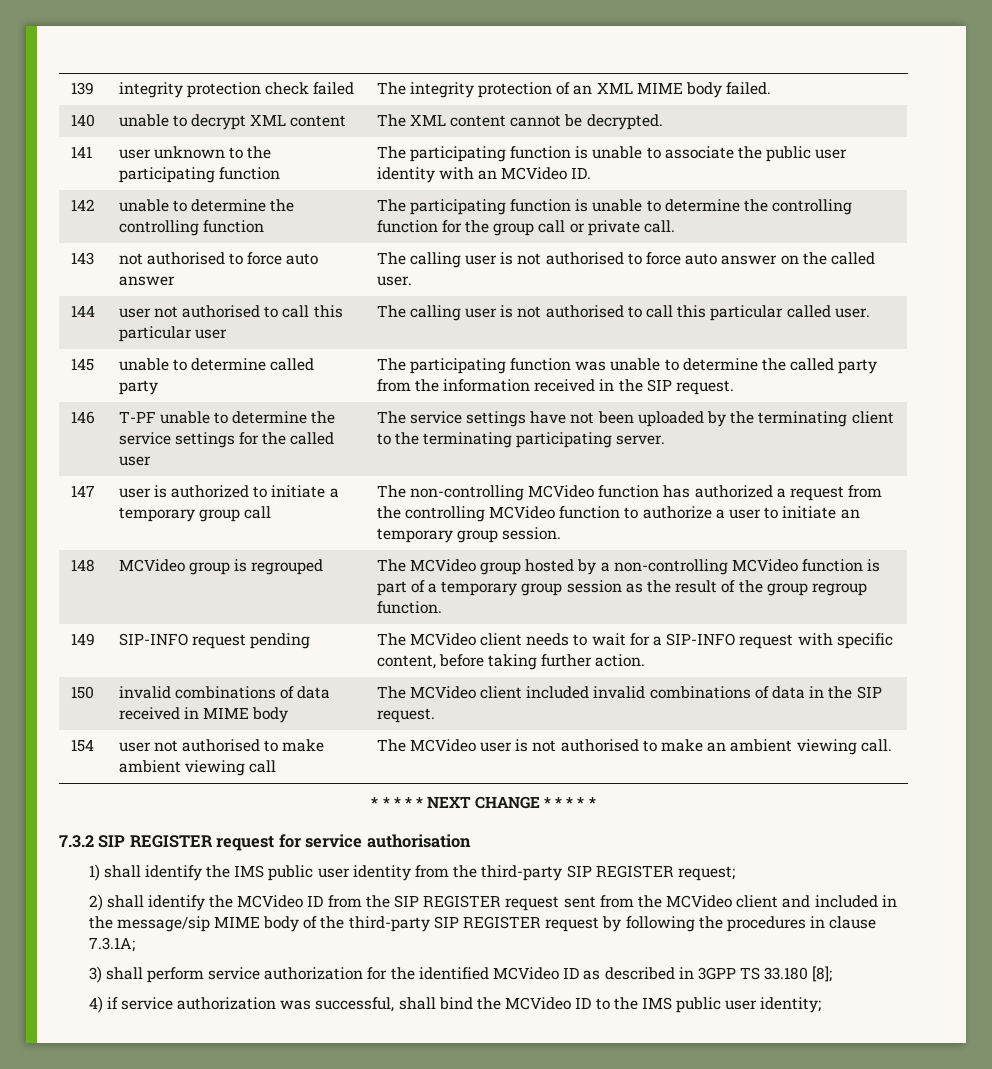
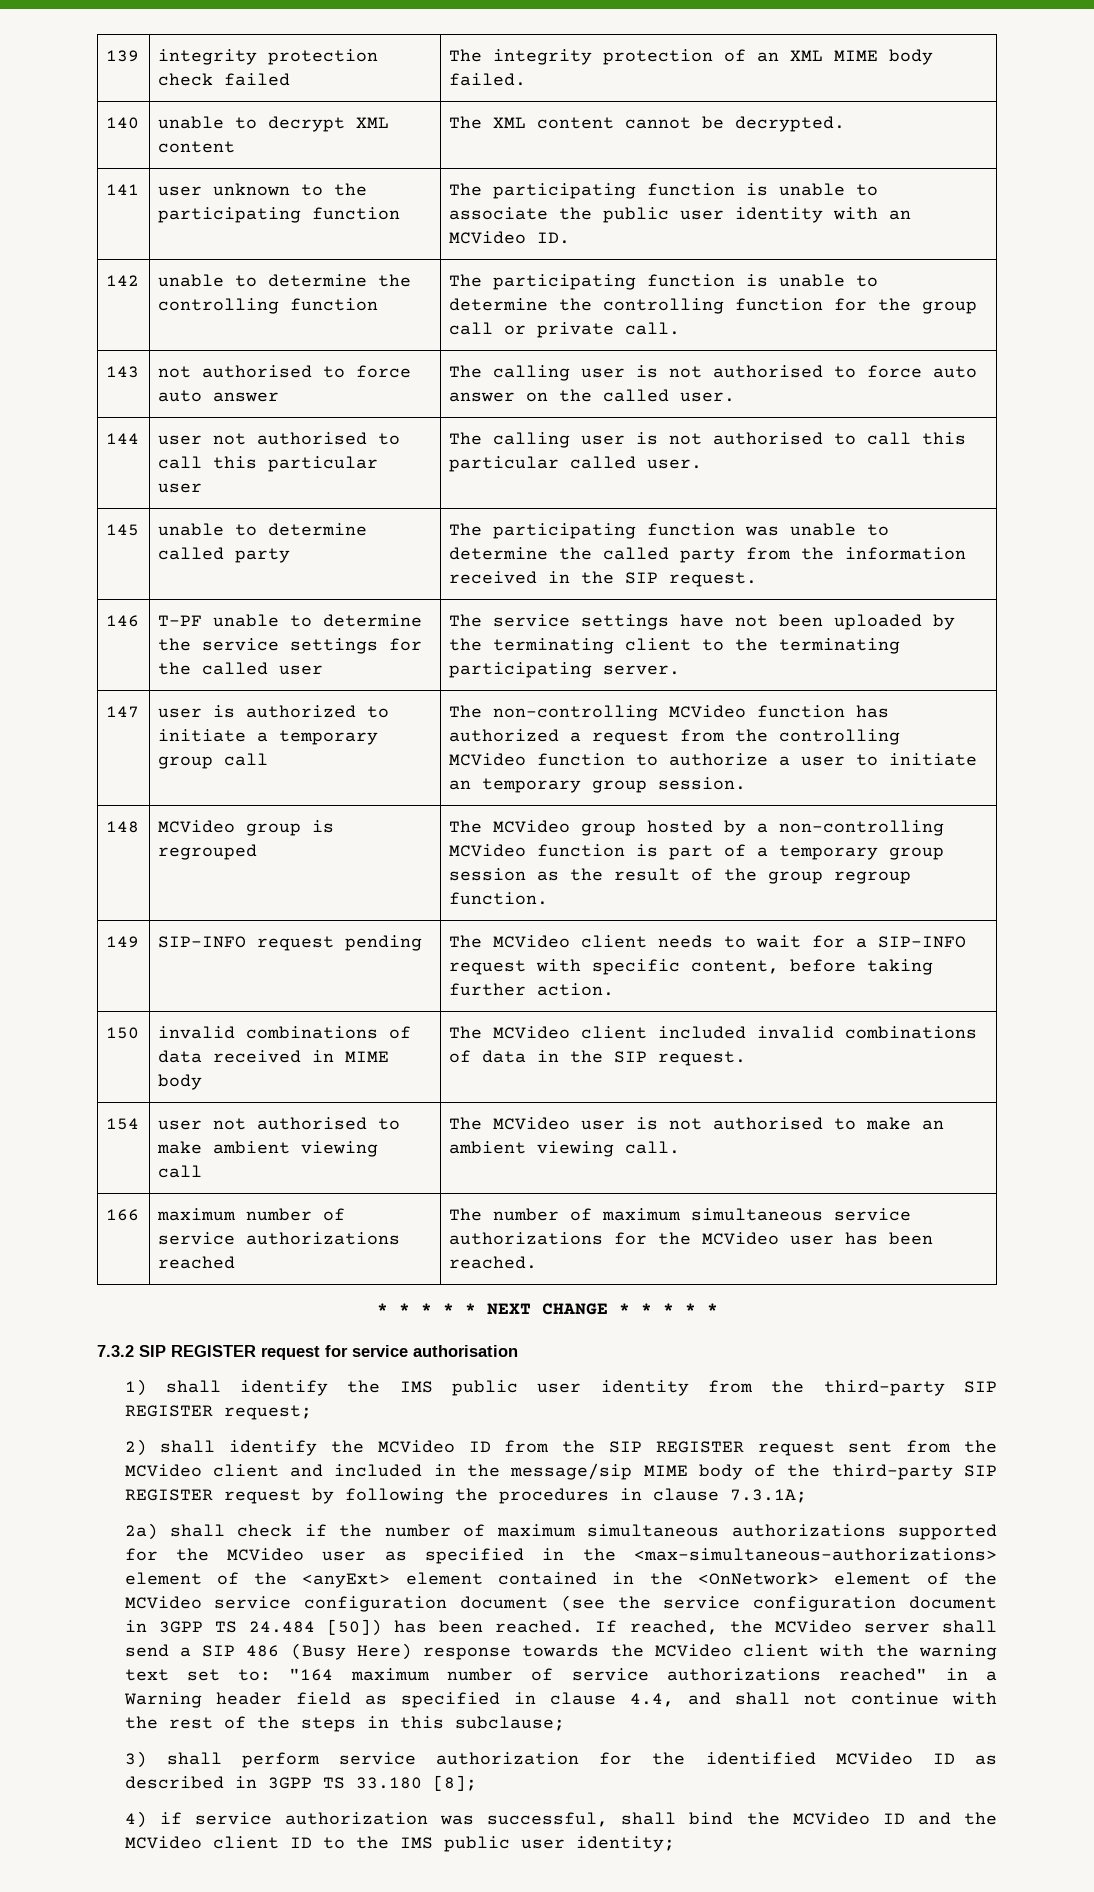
+ 166 | maximum number of service authorizations reached | The number of maximum simultaneous service authorizations for the MCVideo user has been reached.
+ 2a) shall check if the number of maximum simultaneous authorizations supported for the MCVideo user as specified in the <max-simultaneous-authorizations> element of the <anyExt> element contained in the <OnNetwork> element of the MCVideo service configuration document (see the service configuration document in 3GPP TS 24.484 [50]) has been reached. If reached, the MCVideo server shall send a SIP 486 (Busy Here) response towards the MCVideo client with the warning text set to: "164 maximum number of service authorizations reached" in a Warning header field as specified in clause 4.4, and shall not continue with the rest of the steps in this subclause;
- 4) if service authorization was successful, shall bind the MCVideo ID to the IMS public user identity;
+ 4) if service authorization was successful, shall bind the MCVideo ID and the MCVideo client ID to the IMS public user identity;

